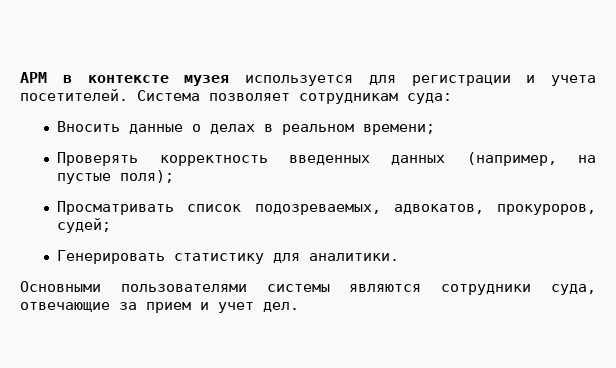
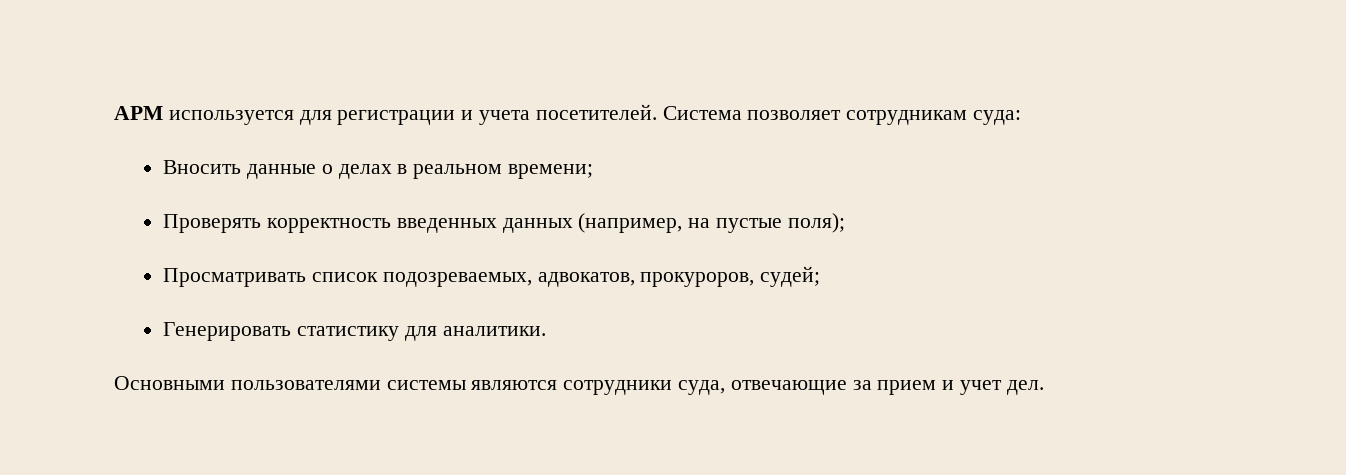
- АРМ в контексте музея используется для регистрации и учета посетителей.
+ АРМ используется для регистрации и учета посетителей.

